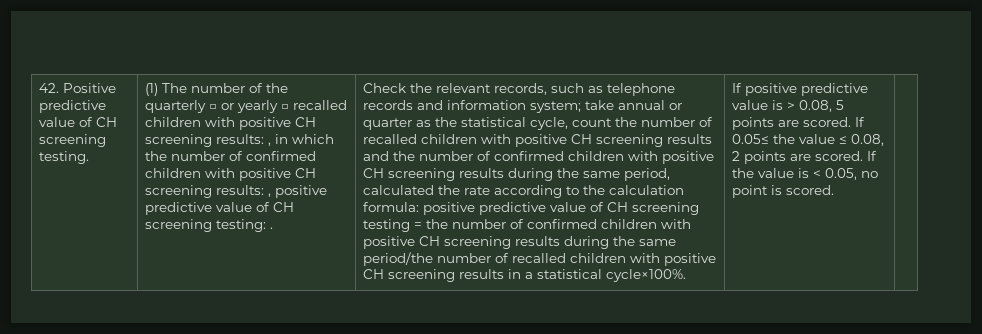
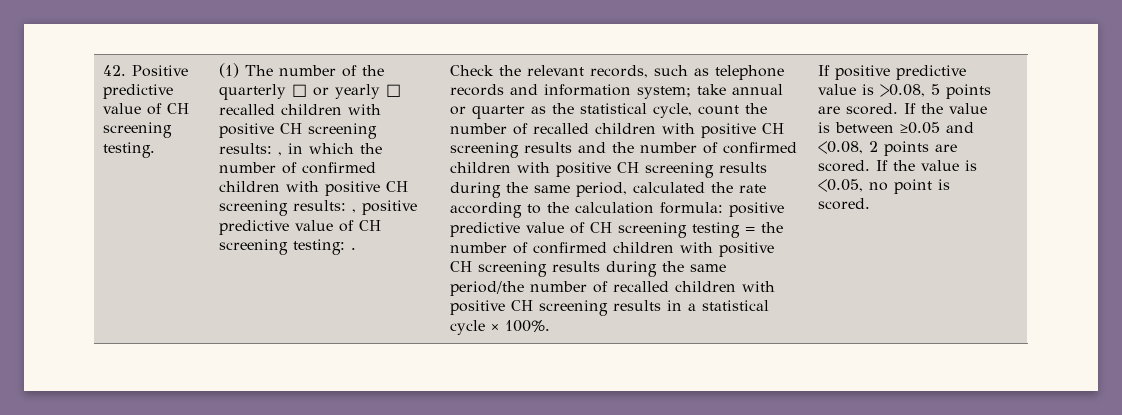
- positive predictive value of CH screening testing = the number of confirmed children with positive CH screening results during the same period/the number of recalled children with positive CH screening results in a statistical cycle×100%.
+ positive predictive value of CH screening testing = the number of confirmed children with positive CH screening results during the same period/the number of recalled children with positive CH screening results in a statistical cycle × 100%.
- If positive predictive value is > 0.08, 5 points are scored.
+ If positive predictive value is >0.08, 5 points are scored.
- If 0.05≤ the value ≤ 0.08, 2 points are scored.
+ If the value is between ≥0.05 and <0.08, 2 points are scored.
- If the value is < 0.05, no point is scored.
+ If the value is <0.05, no point is scored.

